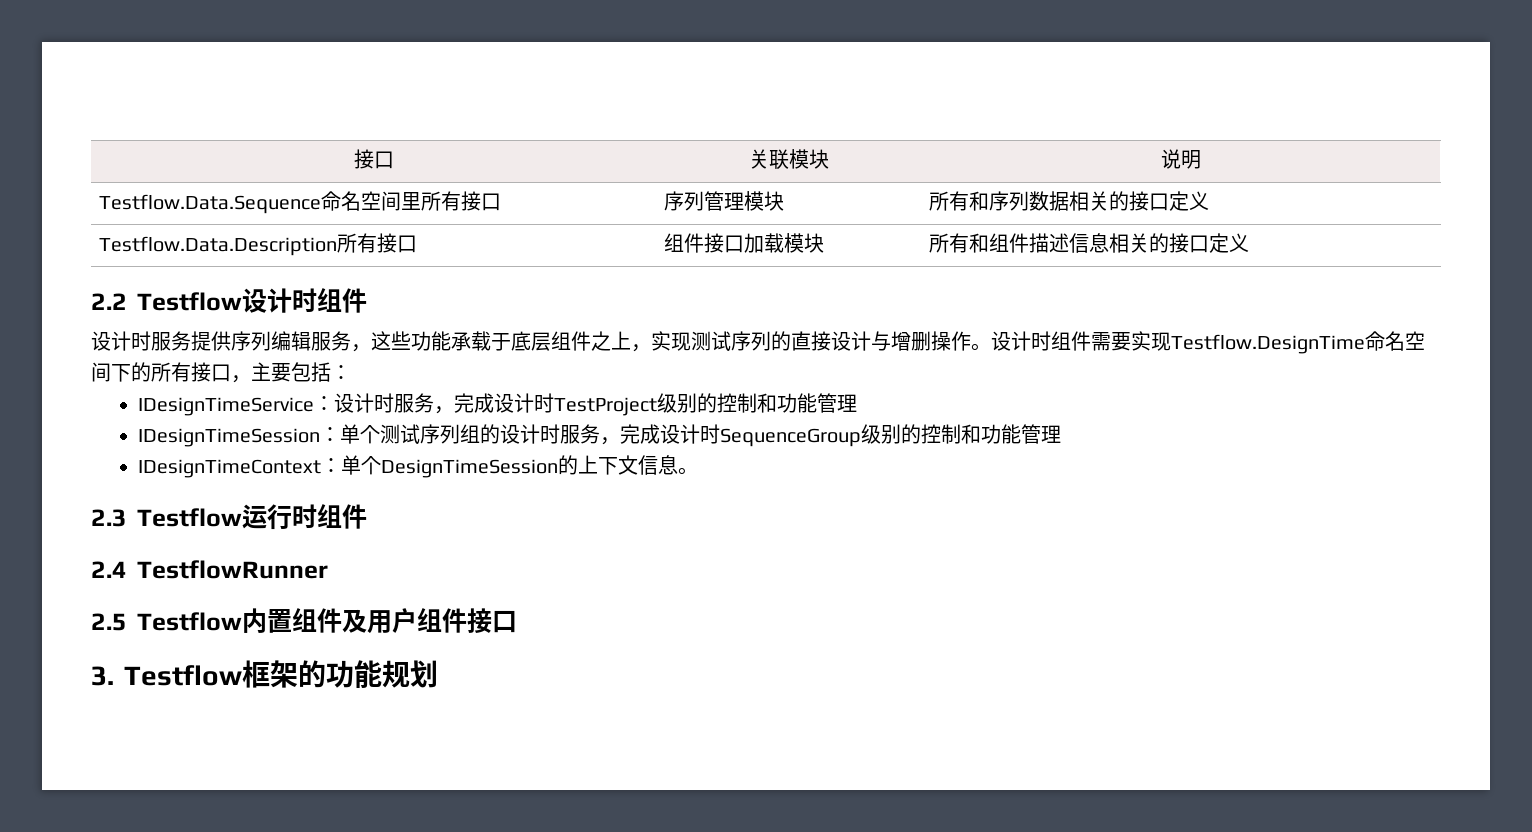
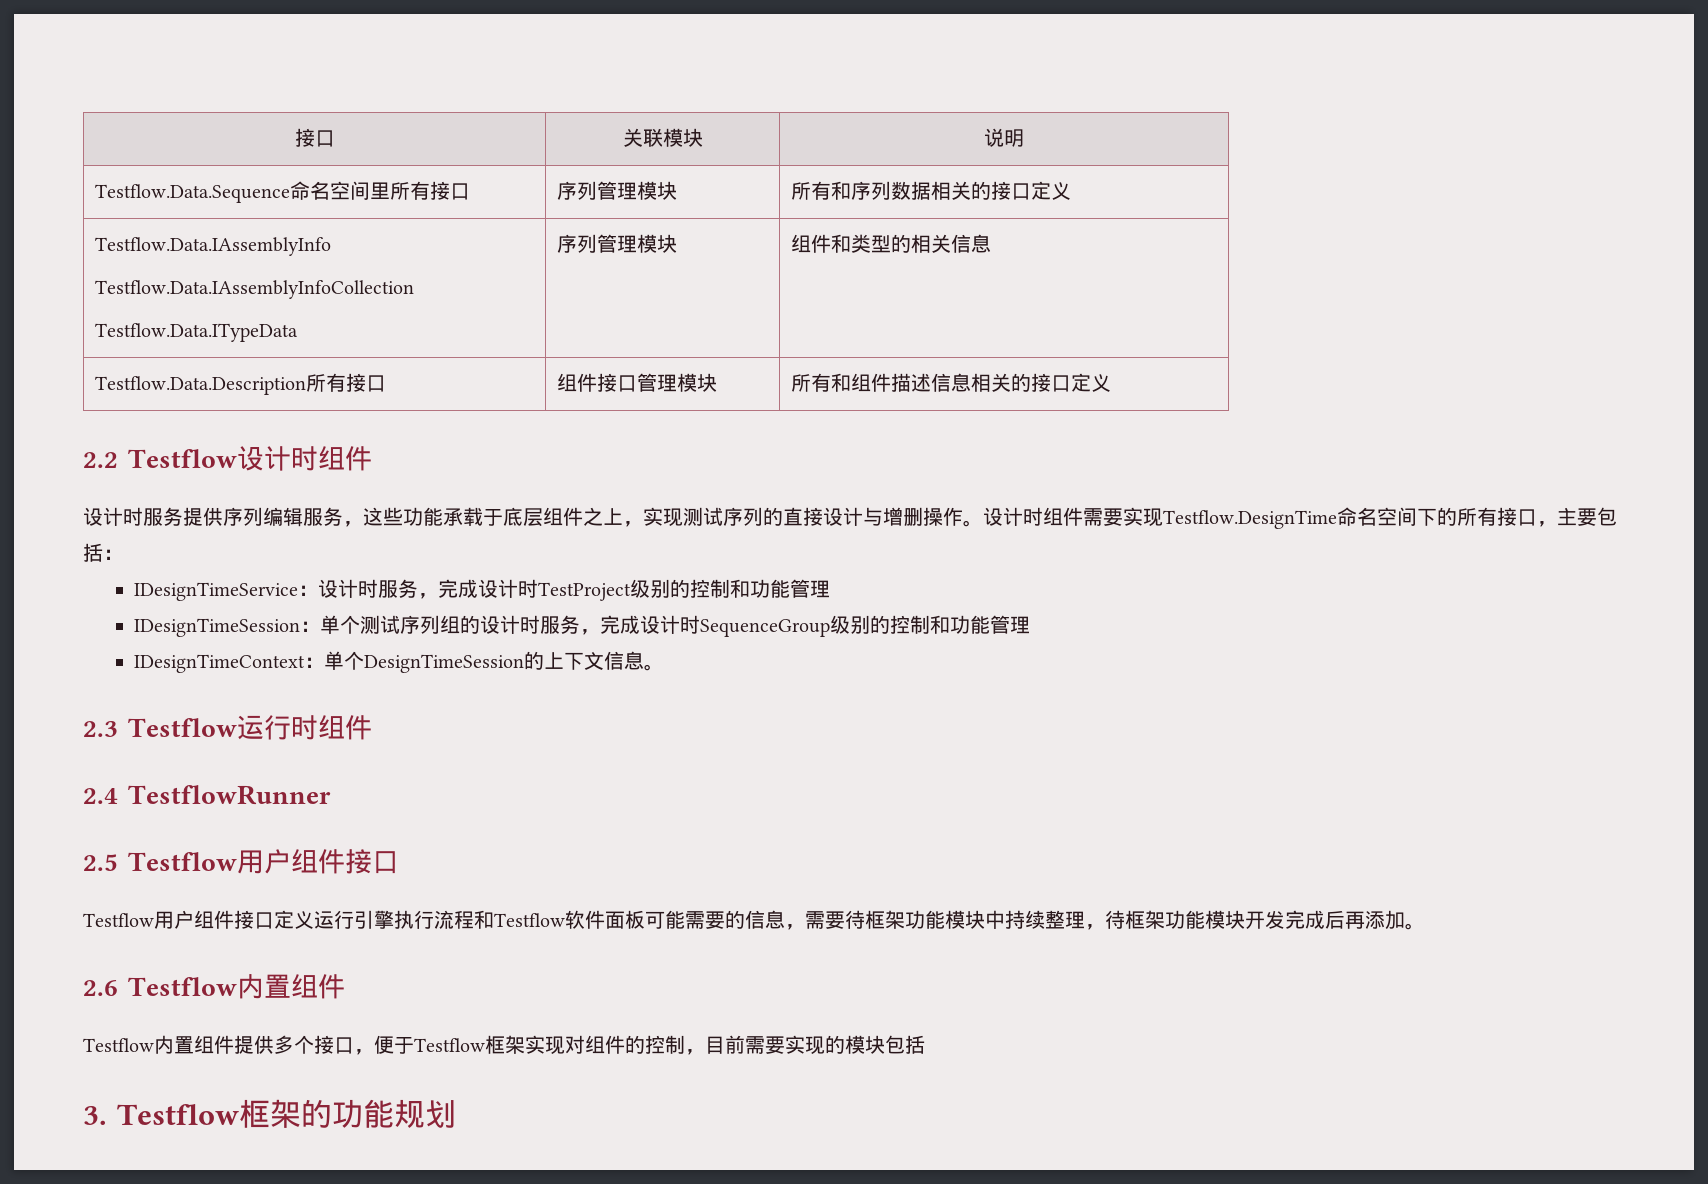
+ Testflow.Data.IAssemblyInfo
+ Testflow.Data.IAssemblyInfoCollection
+ Testflow.Data.ITypeData | 序列管理模块 | 组件和类型的相关信息
- Testflow.Data.Description所有接口 | 组件接口加载模块 | 所有和组件描述信息相关的接口定义
+ Testflow.Data.Description所有接口 | 组件接口管理模块 | 所有和组件描述信息相关的接口定义
- 2.5 Testflow内置组件及用户组件接口
+ 2.5 Testflow用户组件接口
+ Testflow用户组件接口定义运行引擎执行流程和Testflow软件面板可能需要的信息，需要待框架功能模块中持续整理，待框架功能模块开发完成后再添加。
+ 2.6 Testflow内置组件
+ Testflow内置组件提供多个接口，便于Testflow框架实现对组件的控制，目前需要实现的模块包括

